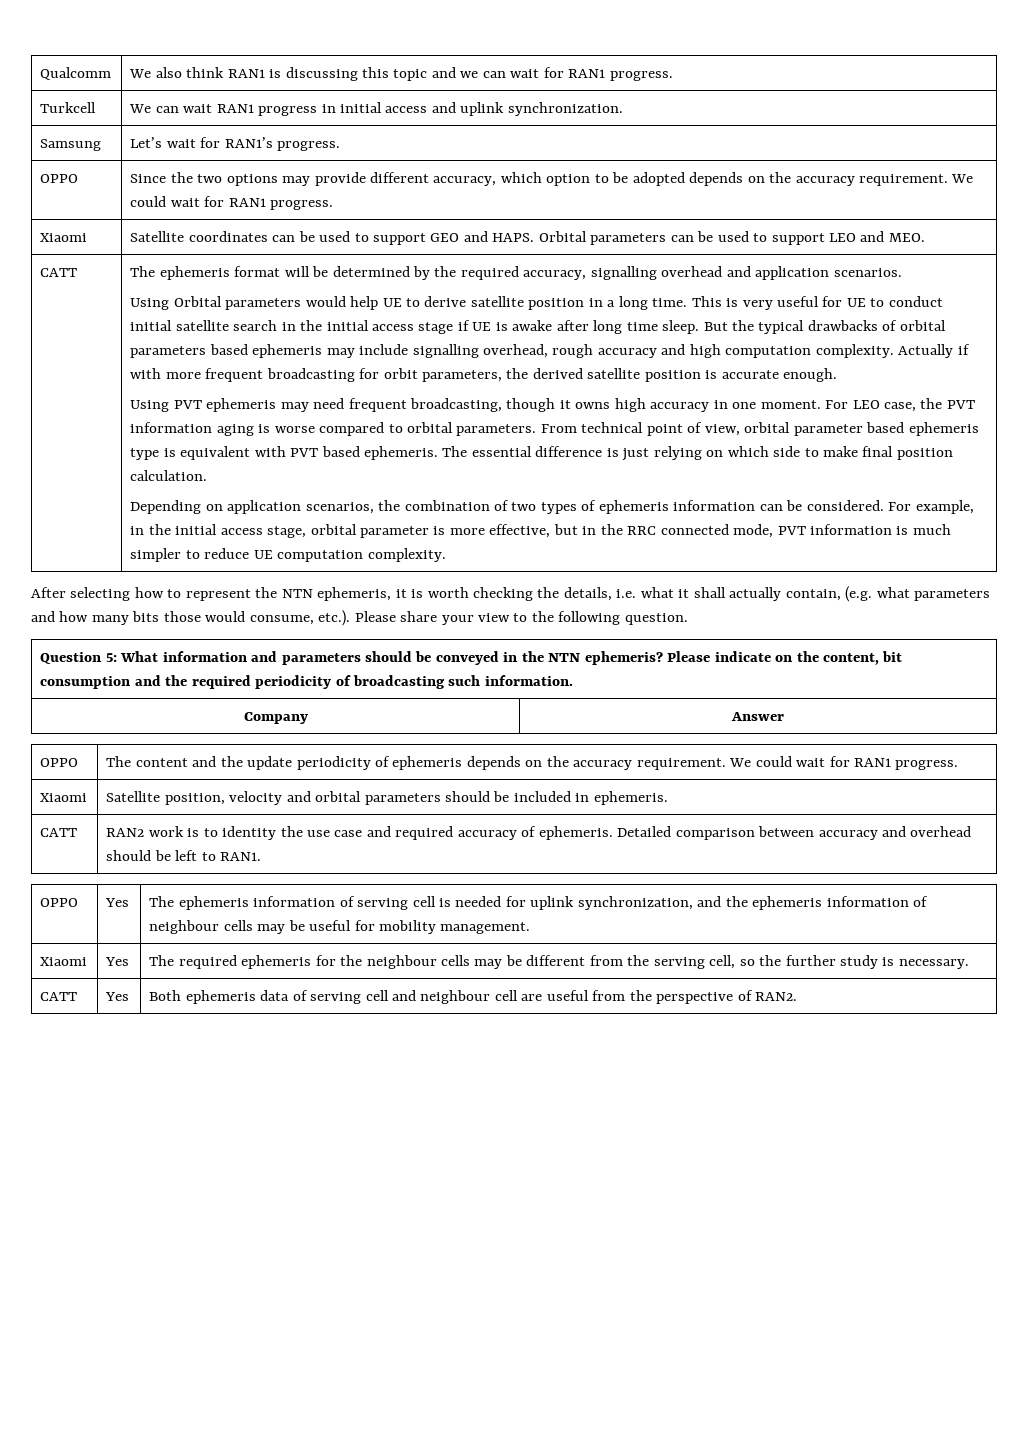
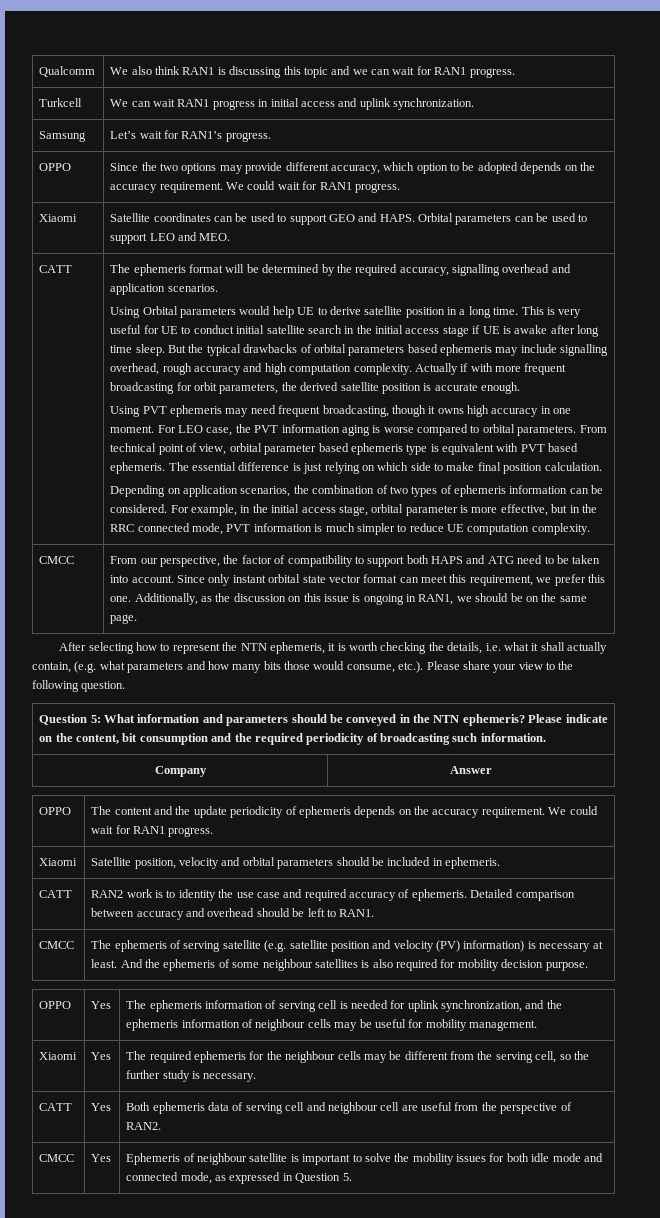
+ CMCC | From our perspective, the factor of compatibility to support both HAPS and ATG need to be taken into account. Since only instant orbital state vector format can meet this requirement, we prefer this one. Additionally, as the discussion on this issue is ongoing in RAN1, we should be on the same page.
+ CMCC | The ephemeris of serving satellite (e.g. satellite position and velocity (PV) information) is necessary at least. And the ephemeris of some neighbour satellites is also required for mobility decision purpose.
+ CMCC | Yes | Ephemeris of neighbour satellite is important to solve the mobility issues for both idle mode and connected mode, as expressed in Question 5.

